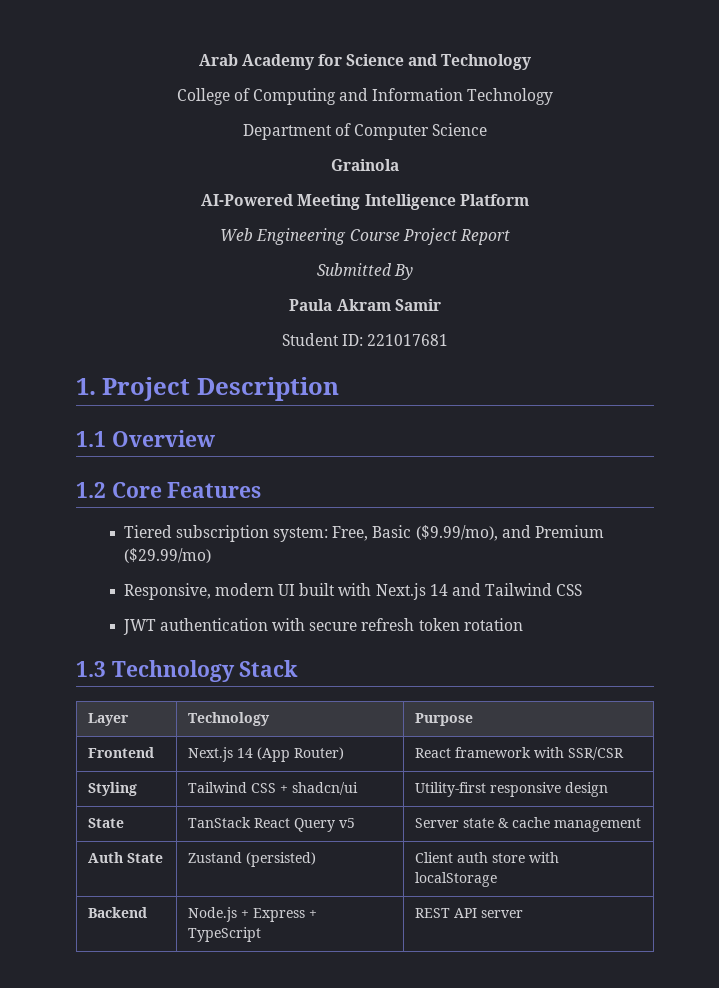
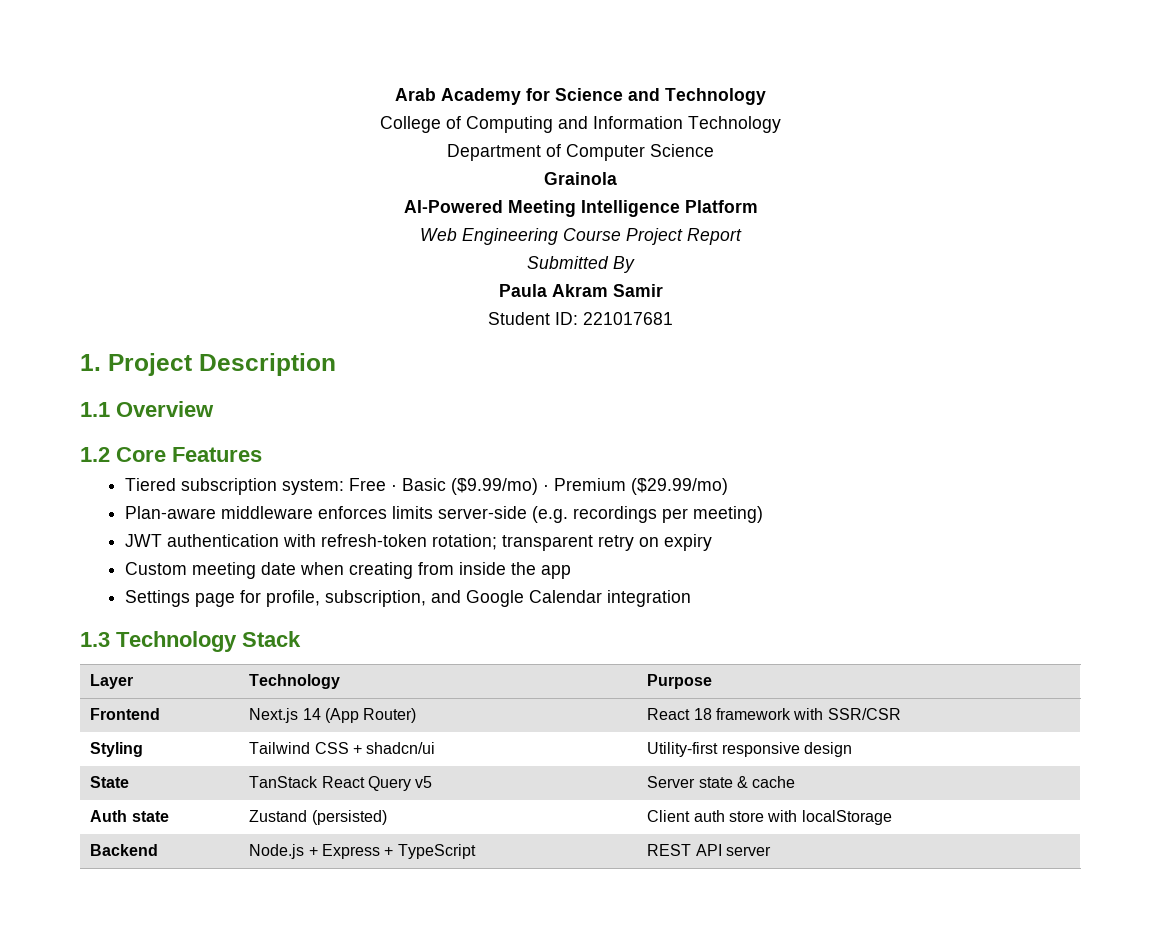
- Tiered subscription system: Free, Basic ($9.99/mo), and Premium ($29.99/mo)
- Responsive, modern UI built with Next.js 14 and Tailwind CSS
- JWT authentication with secure refresh token rotation
+ Tiered subscription system: Free · Basic ($9.99/mo) · Premium ($29.99/mo)
+ Plan-aware middleware enforces limits server-side (e.g. recordings per meeting)
+ JWT authentication with refresh-token rotation; transparent retry on expiry
+ Custom meeting date when creating from inside the app
+ Settings page for profile, subscription, and Google Calendar integration
- Frontend | Next.js 14 (App Router) | React framework with SSR/CSR
+ Frontend | Next.js 14 (App Router) | React 18 framework with SSR/CSR
- State | TanStack React Query v5 | Server state & cache management
+ State | TanStack React Query v5 | Server state & cache
- Auth State | Zustand (persisted) | Client auth store with localStorage
+ Auth state | Zustand (persisted) | Client auth store with localStorage

